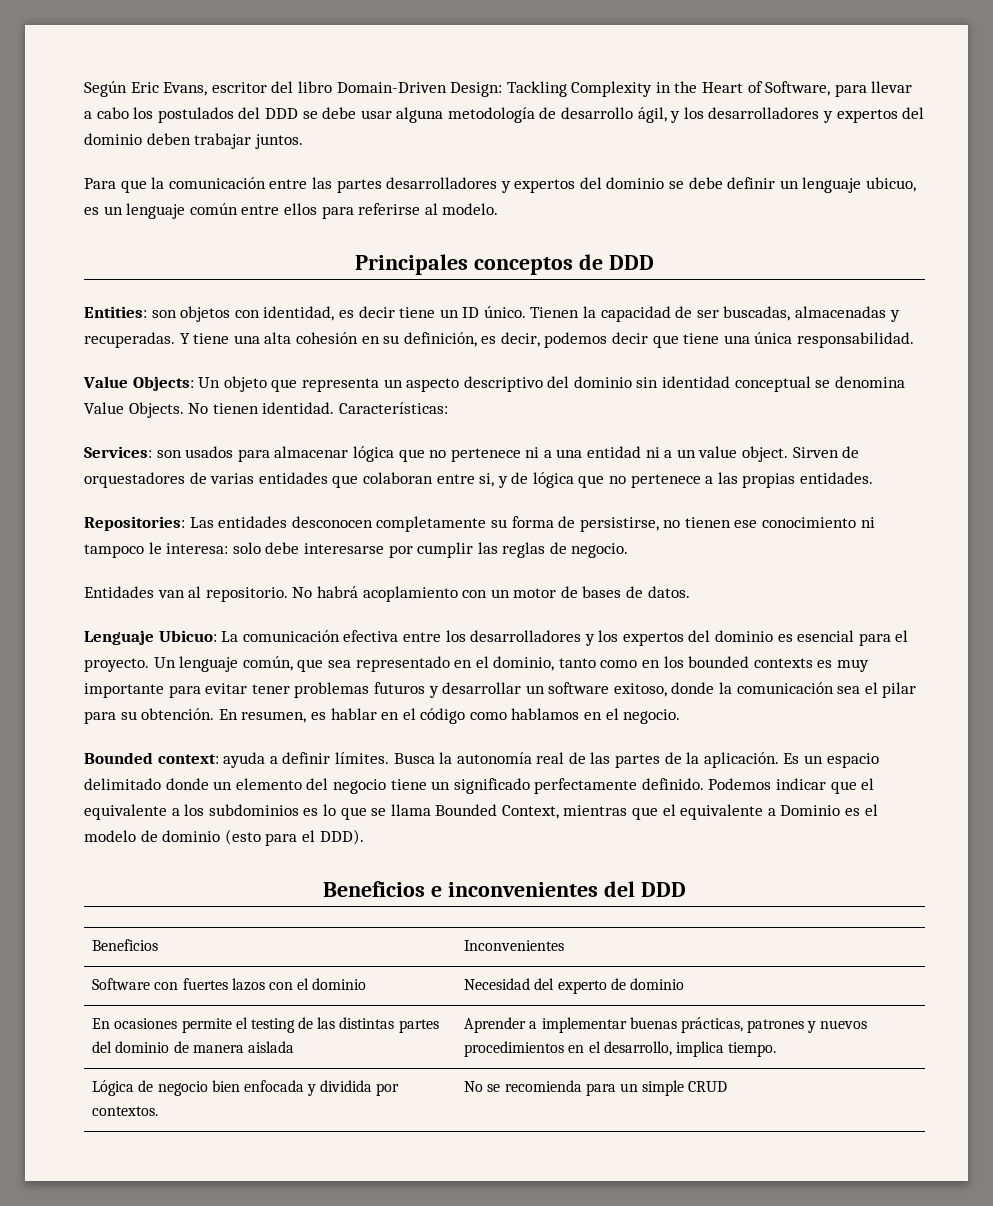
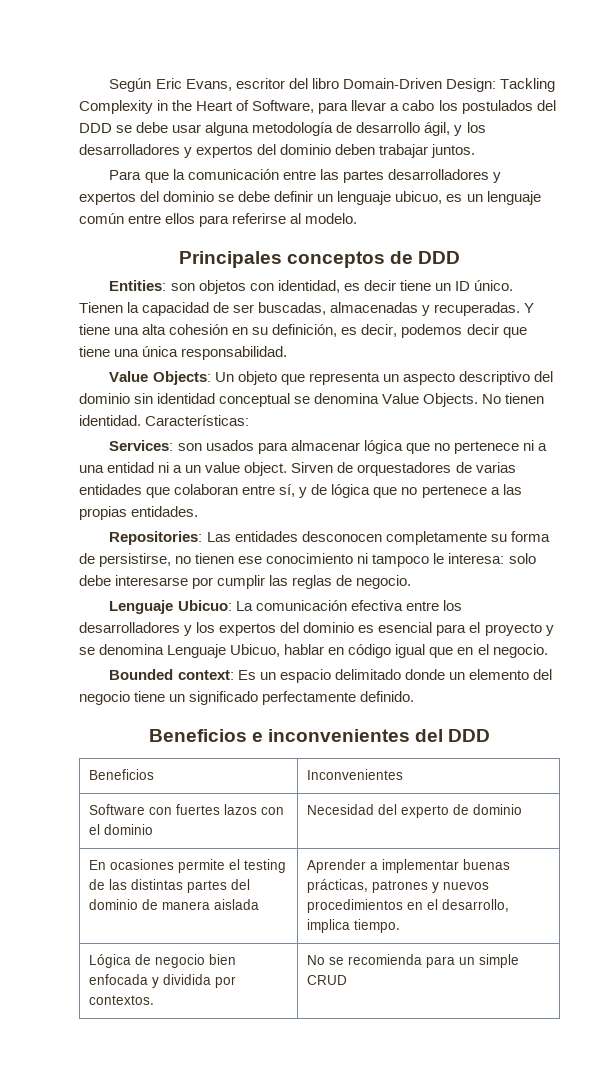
- Sirven de orquestadores de varias entidades que colaboran entre si, y de lógica que no pertenece a las propias entidades.
+ Sirven de orquestadores de varias entidades que colaboran entre sí, y de lógica que no pertenece a las propias entidades.
- Entidades van al repositorio. No habrá acoplamiento con un motor de bases de datos.
- Lenguaje Ubicuo: La comunicación efectiva entre los desarrolladores y los expertos del dominio es esencial para el proyecto. Un lenguaje común, que sea representado en el dominio, tanto como en los bounded contexts es muy importante para evitar tener problemas futuros y desarrollar un software exitoso, donde la comunicación sea el pilar para su obtención. En resumen, es hablar en el código como hablamos en el negocio.
+ Lenguaje Ubicuo: La comunicación efectiva entre los desarrolladores y los expertos del dominio es esencial para el proyecto y se denomina Lenguaje Ubicuo, hablar en código igual que en el negocio.
- Bounded context: ayuda a definir límites. Busca la autonomía real de las partes de la aplicación. Es un espacio delimitado donde un elemento del negocio tiene un significado perfectamente definido. Podemos indicar que el equivalente a los subdominios es lo que se llama Bounded Context, mientras que el equivalente a Dominio es el modelo de dominio (esto para el DDD).
+ Bounded context: Es un espacio delimitado donde un elemento del negocio tiene un significado perfectamente definido.

